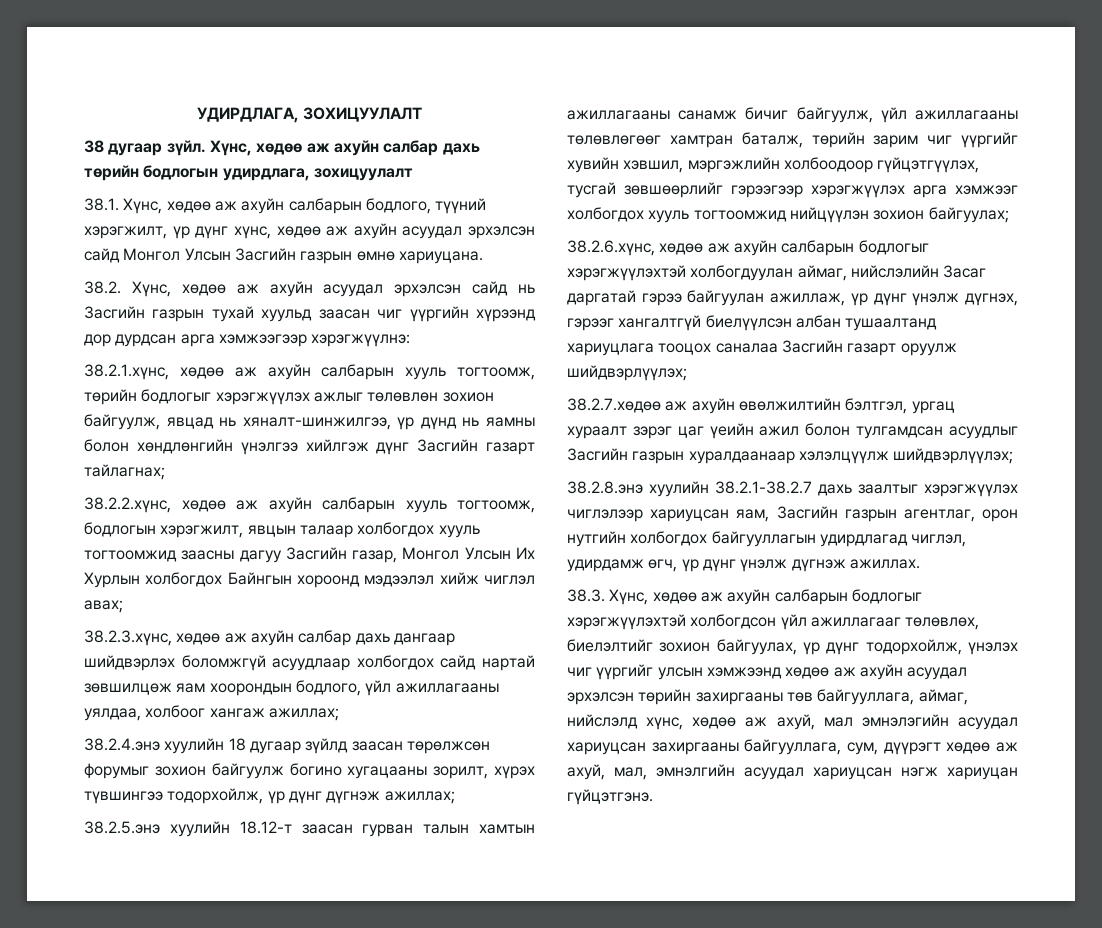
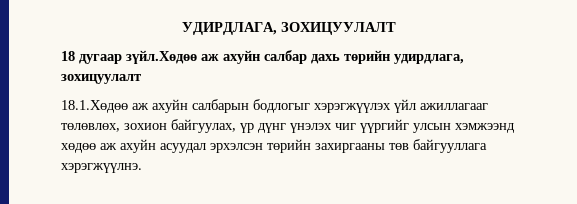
- 38 дугаар зүйл. Хүнс, хөдөө аж ахуйн салбар дахь төрийн бодлогын удирдлага, зохицуулалт
+ 18 дугаар зүйл.Хөдөө аж ахуйн салбар дахь төрийн удирдлага, зохицуулалт
- 38.1. Хүнс, хөдөө аж ахуйн салбарын бодлого, түүний хэрэгжилт, үр дүнг хүнс, хөдөө аж ахуйн асуудал эрхэлсэн сайд Монгол Улсын Засгийн газрын өмнө хариуцана.
- 38.2. Хүнс, хөдөө аж ахуйн асуудал эрхэлсэн сайд нь Засгийн газрын тухай хуульд заасан чиг үүргийн хүрээнд дор дурдсан арга хэмжээгээр хэрэгжүүлнэ:
- 38.2.1.хүнс, хөдөө аж ахуйн салбарын хууль тогтоомж, төрийн бодлогыг хэрэгжүүлэх ажлыг төлөвлөн зохион байгуулж, явцад нь хяналт-шинжилгээ, үр дүнд нь яамны болон хөндлөнгийн үнэлгээ хийлгэж дүнг Засгийн газарт тайлагнах;
- 38.2.2.хүнс, хөдөө аж ахуйн салбарын хууль тогтоомж, бодлогын хэрэгжилт, явцын талаар холбогдох хууль тогтоомжид заасны дагуу Засгийн газар, Монгол Улсын Их Хурлын холбогдох Байнгын хороонд мэдээлэл хийж чиглэл авах;
- 38.2.3.хүнс, хөдөө аж ахуйн салбар дахь дангаар шийдвэрлэх боломжгүй асуудлаар холбогдох сайд нартай зөвшилцөж яам хоорондын бодлого, үйл ажиллагааны уялдаа, холбоог хангаж ажиллах;
- 38.2.4.энэ хуулийн 18 дугаар зүйлд заасан төрөлжсөн форумыг зохион байгуулж богино хугацааны зорилт, хүрэх түвшингээ тодорхойлж, үр дүнг дүгнэж ажиллах;
- 38.2.5.энэ хуулийн 18.12-т заасан гурван талын хамтын ажиллагааны санамж бичиг байгуулж, үйл ажиллагааны төлөвлөгөөг хамтран баталж, төрийн зарим чиг үүргийг хувийн хэвшил, мэргэжлийн холбоодоор гүйцэтгүүлэх, тусгай зөвшөөрлийг гэрээгээр хэрэгжүүлэх арга хэмжээг холбогдох хууль тогтоомжид нийцүүлэн зохион байгуулах;
- 38.2.6.хүнс, хөдөө аж ахуйн салбарын бодлогыг хэрэгжүүлэхтэй холбогдуулан аймаг, нийслэлийн Засаг даргатай гэрээ байгуулан ажиллаж, үр дүнг үнэлж дүгнэх, гэрээг хангалтгүй биелүүлсэн албан тушаалтанд хариуцлага тооцох саналаа Засгийн газарт оруулж шийдвэрлүүлэх;
- 38.2.7.хөдөө аж ахуйн өвөлжилтийн бэлтгэл, ургац хураалт зэрэг цаг үеийн ажил болон тулгамдсан асуудлыг Засгийн газрын хуралдаанаар хэлэлцүүлж шийдвэрлүүлэх;
- 38.2.8.энэ хуулийн 38.2.1-38.2.7 дахь заалтыг хэрэгжүүлэх чиглэлээр хариуцсан яам, Засгийн газрын агентлаг, орон нутгийн холбогдох байгууллагын удирдлагад чиглэл, удирдамж өгч, үр дүнг үнэлж дүгнэж ажиллах.
- 38.3. Хүнс, хөдөө аж ахуйн салбарын бодлогыг хэрэгжүүлэхтэй холбогдсон үйл ажиллагааг төлөвлөх, биелэлтийг зохион байгуулах, үр дүнг тодорхойлж, үнэлэх чиг үүргийг улсын хэмжээнд хөдөө аж ахуйн асуудал эрхэлсэн төрийн захиргааны төв байгууллага, аймаг, нийслэлд хүнс, хөдөө аж ахуй, мал эмнэлэгийн асуудал хариуцсан захиргааны байгууллага, сум, дүүрэгт хөдөө аж ахуй, мал, эмнэлгийн асуудал хариуцсан нэгж хариуцан гүйцэтгэнэ.
+ 18.1.Хөдөө аж ахуйн салбарын бодлогыг хэрэгжүүлэх үйл ажиллагааг төлөвлөх, зохион байгуулах, үр дүнг үнэлэх чиг үүргийг улсын хэмжээнд хөдөө аж ахуйн асуудал эрхэлсэн төрийн захиргааны төв байгууллага хэрэгжүүлнэ.

